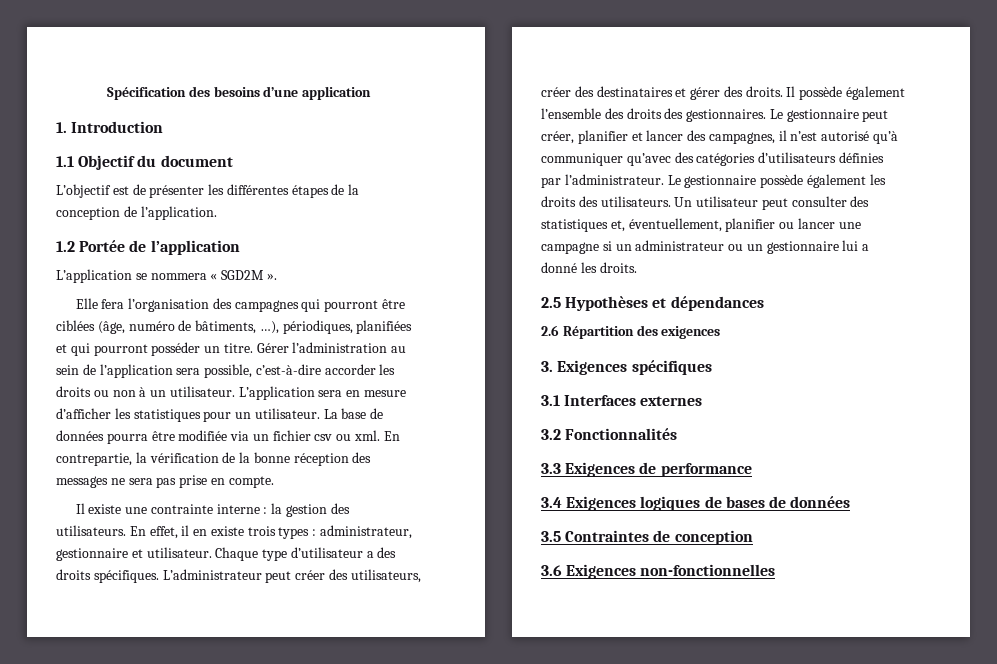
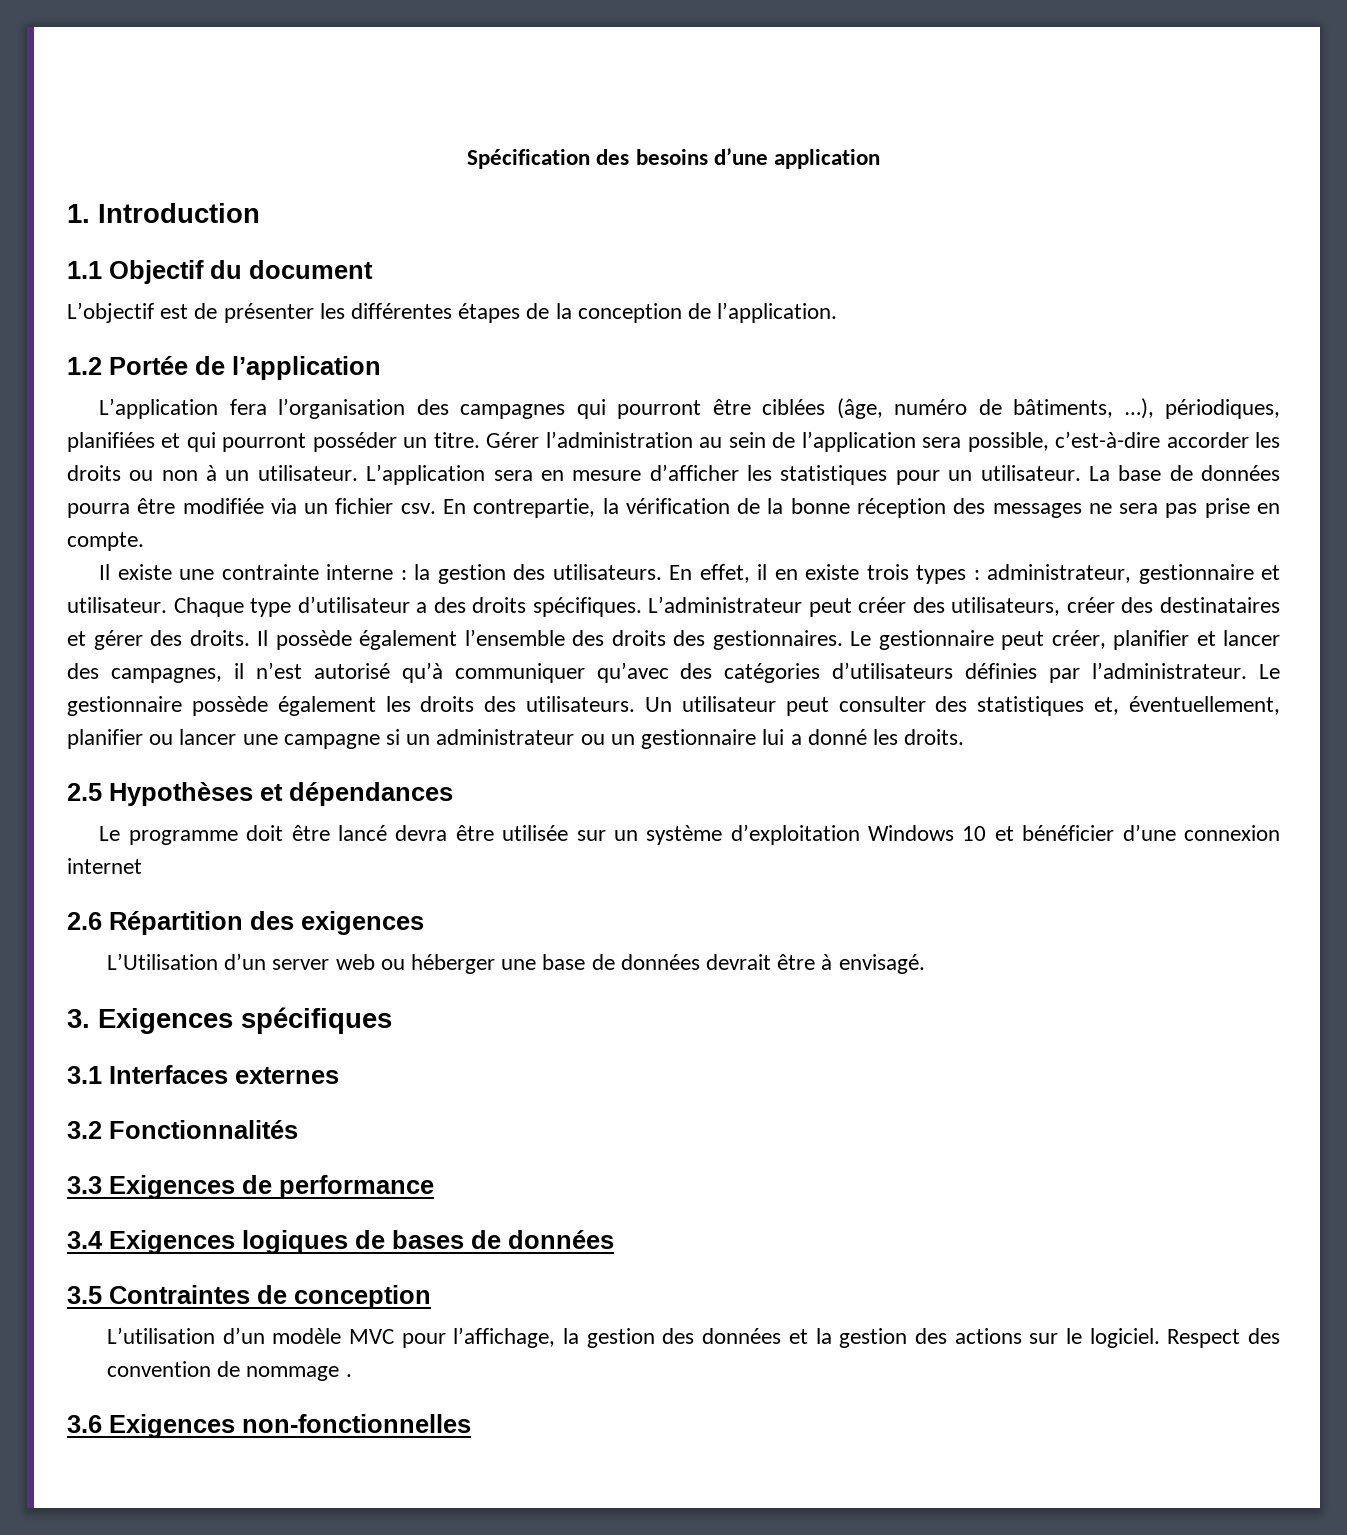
- L’application se nommera « SGD2M ».
- Elle fera l’organisation des campagnes qui pourront être ciblées (âge, numéro de bâtiments, …), périodiques, planifiées et qui pourront posséder un titre.
+ L’application fera l’organisation des campagnes qui pourront être ciblées (âge, numéro de bâtiments, …), périodiques, planifiées et qui pourront posséder un titre.
- La base de données pourra être modifiée via un fichier csv ou xml.
+ La base de données pourra être modifiée via un fichier csv.
+ Le programme doit être lancé devra être utilisée sur un système d’exploitation Windows 10 et bénéficier d’une connexion internet
  2.6 Répartition des exigences
+ L’Utilisation d’un server web ou héberger une base de données devrait être à envisagé.
+ L’utilisation d’un modèle MVC pour l’affichage, la gestion des données et la gestion des actions sur le logiciel. Respect des convention de nommage .

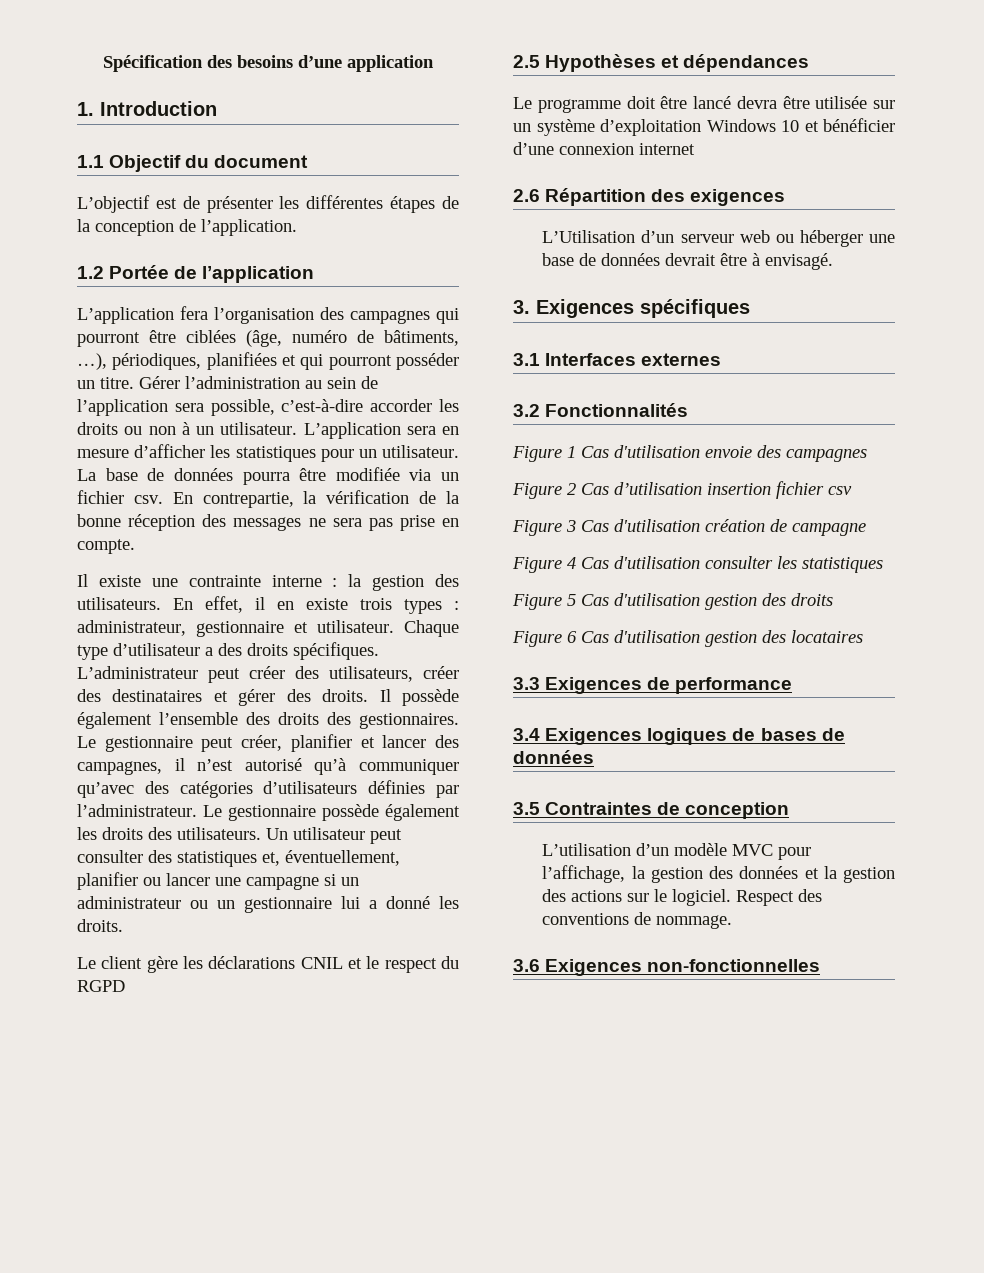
+ Le client gère les déclarations CNIL et le respect du RGPD
- L’Utilisation d’un server web ou héberger une base de données devrait être à envisagé.
+ L’Utilisation d’un serveur web ou héberger une base de données devrait être à envisagé.
+ Figure 1 Cas d'utilisation envoie des campagnes
+ Figure 2 Cas d’utilisation insertion fichier csv
+ Figure 3 Cas d'utilisation création de campagne
+ Figure 4 Cas d'utilisation consulter les statistiques
+ Figure 5 Cas d'utilisation gestion des droits
+ Figure 6 Cas d'utilisation gestion des locataires
- Respect des convention de nommage .
+ Respect des conventions de nommage.

